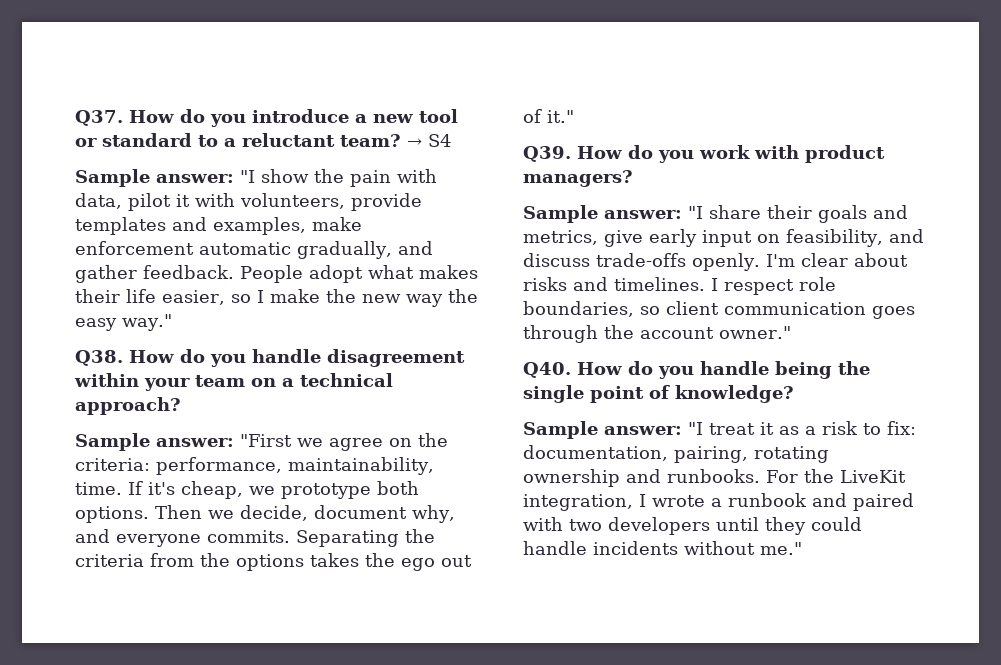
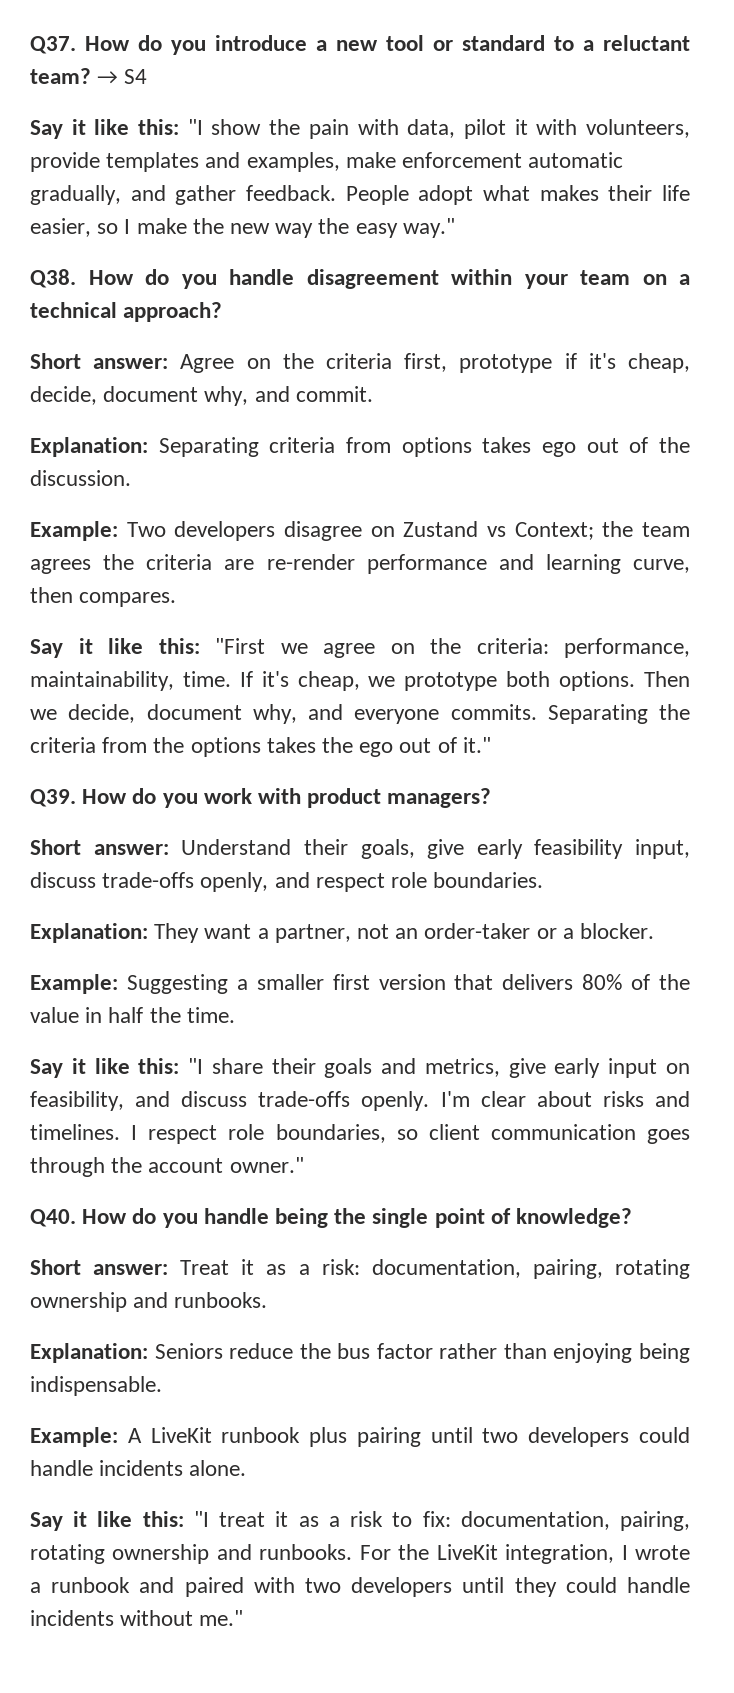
- Sample answer: "I show the pain with data, pilot it with volunteers, provide templates and examples, make enforcement automatic gradually, and gather feedback.
+ Say it like this: "I show the pain with data, pilot it with volunteers, provide templates and examples, make enforcement automatic gradually, and gather feedback.
- Sample answer: "First we agree on the criteria: performance, maintainability, time.
+ Short answer: Agree on the criteria first, prototype if it's cheap, decide, document why, and commit.
+ Explanation: Separating criteria from options takes ego out of the discussion.
+ Example: Two developers disagree on Zustand vs Context; the team agrees the criteria are re-render performance and learning curve, then compares.
+ Say it like this: "First we agree on the criteria: performance, maintainability, time.
- Sample answer: "I share their goals and metrics, give early input on feasibility, and discuss trade-offs openly.
+ Short answer: Understand their goals, give early feasibility input, discuss trade-offs openly, and respect role boundaries.
+ Explanation: They want a partner, not an order-taker or a blocker.
+ Example: Suggesting a smaller first version that delivers 80% of the value in half the time.
+ Say it like this: "I share their goals and metrics, give early input on feasibility, and discuss trade-offs openly.
- Sample answer: "I treat it as a risk to fix: documentation, pairing, rotating ownership and runbooks.
+ Short answer: Treat it as a risk: documentation, pairing, rotating ownership and runbooks.
+ Explanation: Seniors reduce the bus factor rather than enjoying being indispensable.
+ Example: A LiveKit runbook plus pairing until two developers could handle incidents alone.
+ Say it like this: "I treat it as a risk to fix: documentation, pairing, rotating ownership and runbooks.

